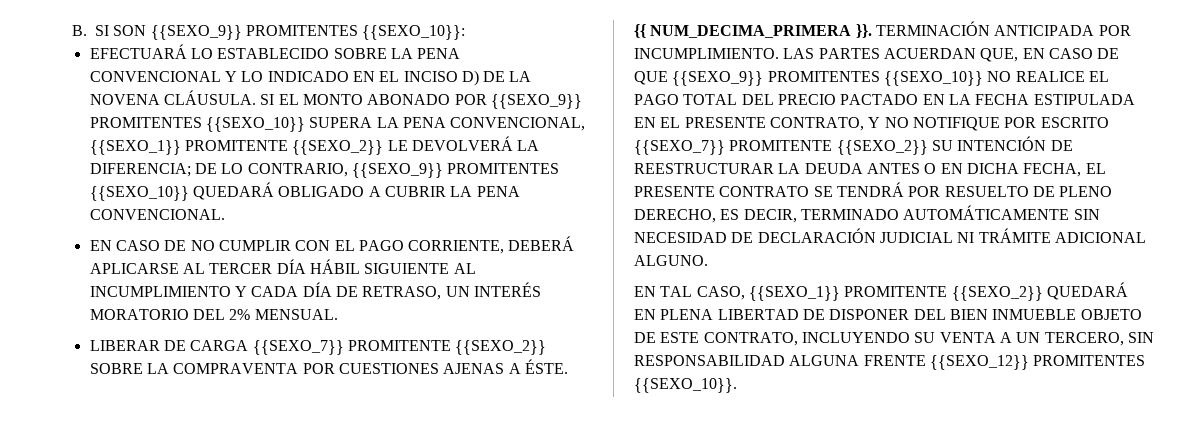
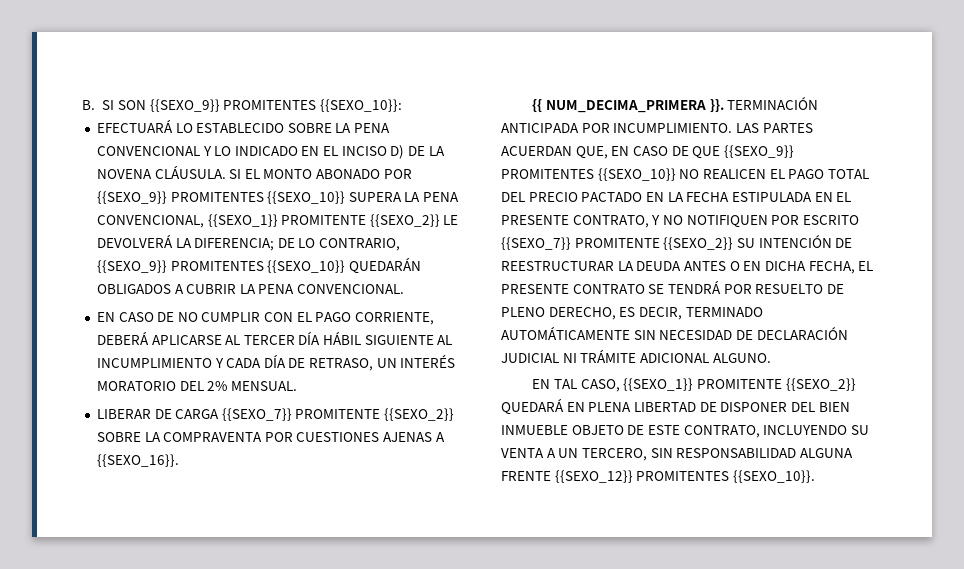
- SI EL MONTO ABONADO POR {{SEXO_9}} PROMITENTES {{SEXO_10}} SUPERA LA PENA CONVENCIONAL, {{SEXO_1}} PROMITENTE {{SEXO_2}} LE DEVOLVERÁ LA DIFERENCIA; DE LO CONTRARIO, {{SEXO_9}} PROMITENTES {{SEXO_10}} QUEDARÁ OBLIGADO A CUBRIR LA PENA CONVENCIONAL.
+ SI EL MONTO ABONADO POR {{SEXO_9}} PROMITENTES {{SEXO_10}} SUPERA LA PENA CONVENCIONAL, {{SEXO_1}} PROMITENTE {{SEXO_2}} LE DEVOLVERÁ LA DIFERENCIA; DE LO CONTRARIO, {{SEXO_9}} PROMITENTES {{SEXO_10}} QUEDARÁN OBLIGADOS A CUBRIR LA PENA CONVENCIONAL.
- LIBERAR DE CARGA {{SEXO_7}} PROMITENTE {{SEXO_2}} SOBRE LA COMPRAVENTA POR CUESTIONES AJENAS A ÉSTE.
+ LIBERAR DE CARGA {{SEXO_7}} PROMITENTE {{SEXO_2}} SOBRE LA COMPRAVENTA POR CUESTIONES AJENAS A {{SEXO_16}}.
- LAS PARTES ACUERDAN QUE, EN CASO DE QUE {{SEXO_9}} PROMITENTES {{SEXO_10}} NO REALICE EL PAGO TOTAL DEL PRECIO PACTADO EN LA FECHA ESTIPULADA EN EL PRESENTE CONTRATO, Y NO NOTIFIQUE POR ESCRITO {{SEXO_7}} PROMITENTE {{SEXO_2}} SU INTENCIÓN DE REESTRUCTURAR LA DEUDA ANTES O EN DICHA FECHA, EL PRESENTE CONTRATO SE TENDRÁ POR RESUELTO DE PLENO DERECHO, ES DECIR, TERMINADO AUTOMÁTICAMENTE SIN NECESIDAD DE DECLARACIÓN JUDICIAL NI TRÁMITE ADICIONAL ALGUNO.
+ LAS PARTES ACUERDAN QUE, EN CASO DE QUE {{SEXO_9}} PROMITENTES {{SEXO_10}} NO REALICEN EL PAGO TOTAL DEL PRECIO PACTADO EN LA FECHA ESTIPULADA EN EL PRESENTE CONTRATO, Y NO NOTIFIQUEN POR ESCRITO {{SEXO_7}} PROMITENTE {{SEXO_2}} SU INTENCIÓN DE REESTRUCTURAR LA DEUDA ANTES O EN DICHA FECHA, EL PRESENTE CONTRATO SE TENDRÁ POR RESUELTO DE PLENO DERECHO, ES DECIR, TERMINADO AUTOMÁTICAMENTE SIN NECESIDAD DE DECLARACIÓN JUDICIAL NI TRÁMITE ADICIONAL ALGUNO.

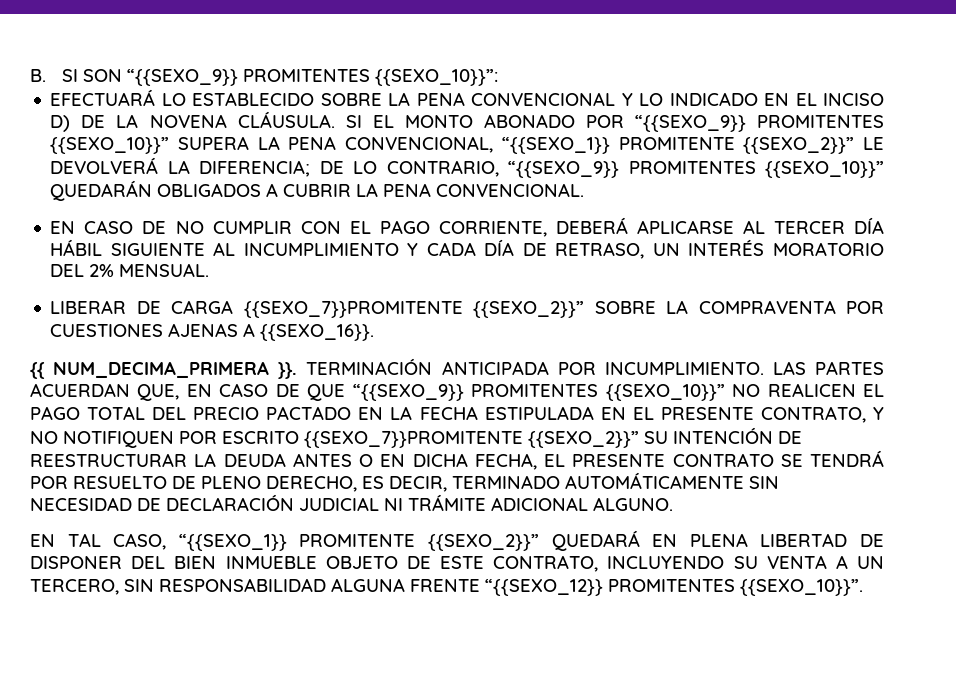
- B. SI SON {{SEXO_9}} PROMITENTES {{SEXO_10}}:
+ B. SI SON “{{SEXO_9}} PROMITENTES {{SEXO_10}}”:
- SI EL MONTO ABONADO POR {{SEXO_9}} PROMITENTES {{SEXO_10}} SUPERA LA PENA CONVENCIONAL, {{SEXO_1}} PROMITENTE {{SEXO_2}} LE DEVOLVERÁ LA DIFERENCIA; DE LO CONTRARIO, {{SEXO_9}} PROMITENTES {{SEXO_10}} QUEDARÁN OBLIGADOS A CUBRIR LA PENA CONVENCIONAL.
+ SI EL MONTO ABONADO POR “{{SEXO_9}} PROMITENTES {{SEXO_10}}” SUPERA LA PENA CONVENCIONAL, “{{SEXO_1}} PROMITENTE {{SEXO_2}}” LE DEVOLVERÁ LA DIFERENCIA; DE LO CONTRARIO, “{{SEXO_9}} PROMITENTES {{SEXO_10}}” QUEDARÁN OBLIGADOS A CUBRIR LA PENA CONVENCIONAL.
- LIBERAR DE CARGA {{SEXO_7}} PROMITENTE {{SEXO_2}} SOBRE LA COMPRAVENTA POR CUESTIONES AJENAS A {{SEXO_16}}.
+ LIBERAR DE CARGA {{SEXO_7}}PROMITENTE {{SEXO_2}}” SOBRE LA COMPRAVENTA POR CUESTIONES AJENAS A {{SEXO_16}}.
- LAS PARTES ACUERDAN QUE, EN CASO DE QUE {{SEXO_9}} PROMITENTES {{SEXO_10}} NO REALICEN EL PAGO TOTAL DEL PRECIO PACTADO EN LA FECHA ESTIPULADA EN EL PRESENTE CONTRATO, Y NO NOTIFIQUEN POR ESCRITO {{SEXO_7}} PROMITENTE {{SEXO_2}} SU INTENCIÓN DE REESTRUCTURAR LA DEUDA ANTES O EN DICHA FECHA, EL PRESENTE CONTRATO SE TENDRÁ POR RESUELTO DE PLENO DERECHO, ES DECIR, TERMINADO AUTOMÁTICAMENTE SIN NECESIDAD DE DECLARACIÓN JUDICIAL NI TRÁMITE ADICIONAL ALGUNO.
+ LAS PARTES ACUERDAN QUE, EN CASO DE QUE “{{SEXO_9}} PROMITENTES {{SEXO_10}}” NO REALICEN EL PAGO TOTAL DEL PRECIO PACTADO EN LA FECHA ESTIPULADA EN EL PRESENTE CONTRATO, Y NO NOTIFIQUEN POR ESCRITO {{SEXO_7}}PROMITENTE {{SEXO_2}}” SU INTENCIÓN DE REESTRUCTURAR LA DEUDA ANTES O EN DICHA FECHA, EL PRESENTE CONTRATO SE TENDRÁ POR RESUELTO DE PLENO DERECHO, ES DECIR, TERMINADO AUTOMÁTICAMENTE SIN NECESIDAD DE DECLARACIÓN JUDICIAL NI TRÁMITE ADICIONAL ALGUNO.
- EN TAL CASO, {{SEXO_1}} PROMITENTE {{SEXO_2}} QUEDARÁ EN PLENA LIBERTAD DE DISPONER DEL BIEN INMUEBLE OBJETO DE ESTE CONTRATO, INCLUYENDO SU VENTA A UN TERCERO, SIN RESPONSABILIDAD ALGUNA FRENTE {{SEXO_12}} PROMITENTES {{SEXO_10}}.
+ EN TAL CASO, “{{SEXO_1}} PROMITENTE {{SEXO_2}}” QUEDARÁ EN PLENA LIBERTAD DE DISPONER DEL BIEN INMUEBLE OBJETO DE ESTE CONTRATO, INCLUYENDO SU VENTA A UN TERCERO, SIN RESPONSABILIDAD ALGUNA FRENTE “{{SEXO_12}} PROMITENTES {{SEXO_10}}”.

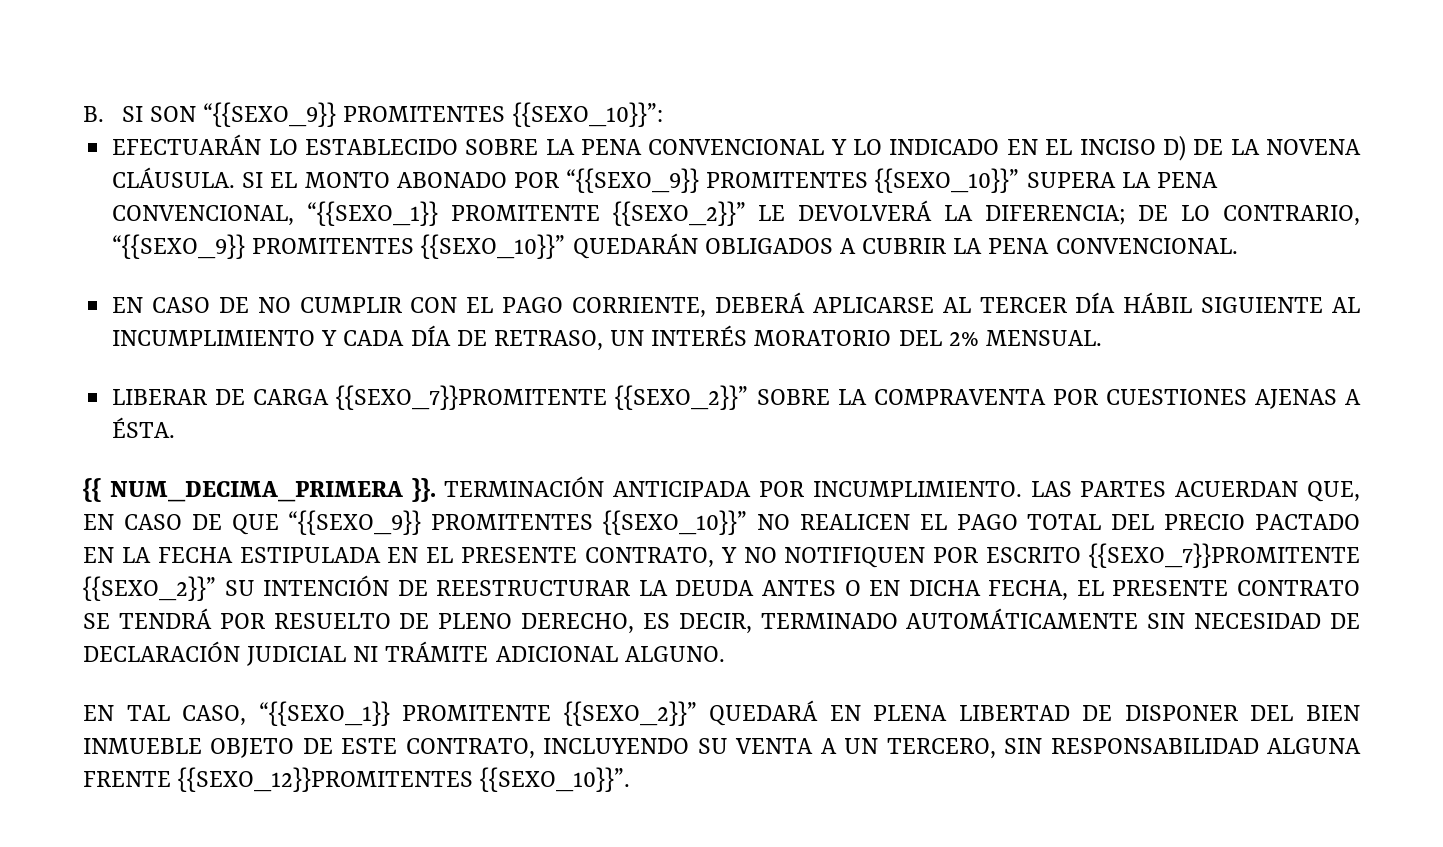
- EFECTUARÁ LO ESTABLECIDO SOBRE LA PENA CONVENCIONAL Y LO INDICADO EN EL INCISO D) DE LA NOVENA CLÁUSULA.
+ EFECTUARÁN LO ESTABLECIDO SOBRE LA PENA CONVENCIONAL Y LO INDICADO EN EL INCISO D) DE LA NOVENA CLÁUSULA.
- LIBERAR DE CARGA {{SEXO_7}}PROMITENTE {{SEXO_2}}” SOBRE LA COMPRAVENTA POR CUESTIONES AJENAS A {{SEXO_16}}.
+ LIBERAR DE CARGA {{SEXO_7}}PROMITENTE {{SEXO_2}}” SOBRE LA COMPRAVENTA POR CUESTIONES AJENAS A ÉSTA.
- EN TAL CASO, “{{SEXO_1}} PROMITENTE {{SEXO_2}}” QUEDARÁ EN PLENA LIBERTAD DE DISPONER DEL BIEN INMUEBLE OBJETO DE ESTE CONTRATO, INCLUYENDO SU VENTA A UN TERCERO, SIN RESPONSABILIDAD ALGUNA FRENTE “{{SEXO_12}} PROMITENTES {{SEXO_10}}”.
+ EN TAL CASO, “{{SEXO_1}} PROMITENTE {{SEXO_2}}” QUEDARÁ EN PLENA LIBERTAD DE DISPONER DEL BIEN INMUEBLE OBJETO DE ESTE CONTRATO, INCLUYENDO SU VENTA A UN TERCERO, SIN RESPONSABILIDAD ALGUNA FRENTE {{SEXO_12}}PROMITENTES {{SEXO_10}}”.

